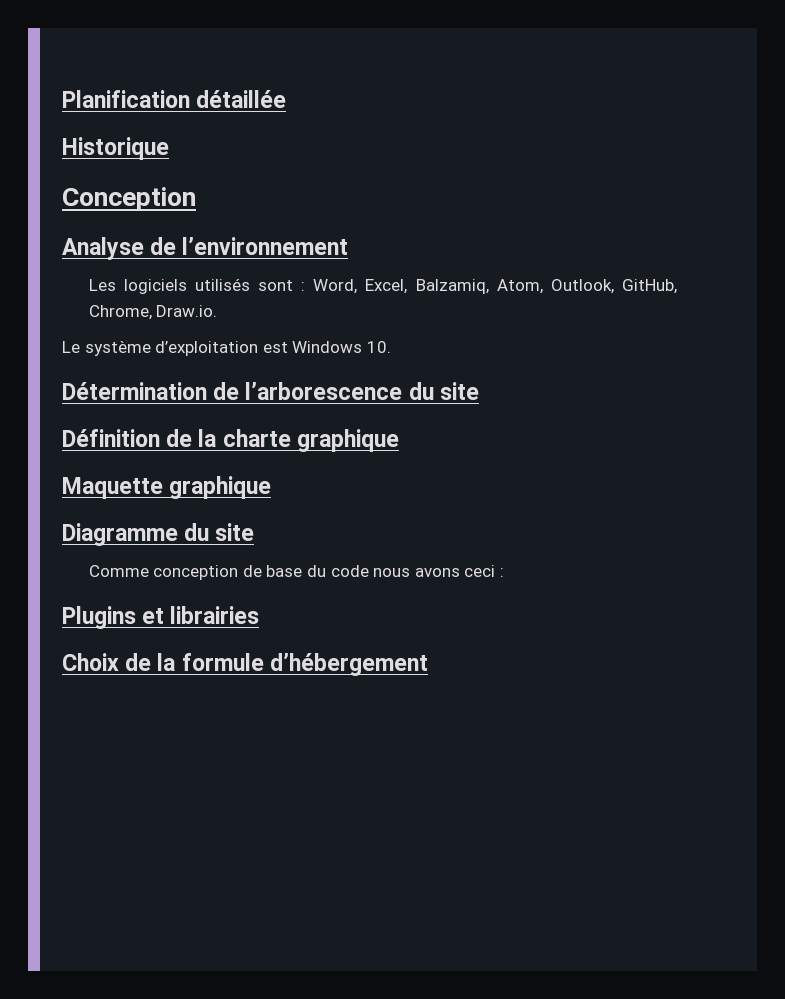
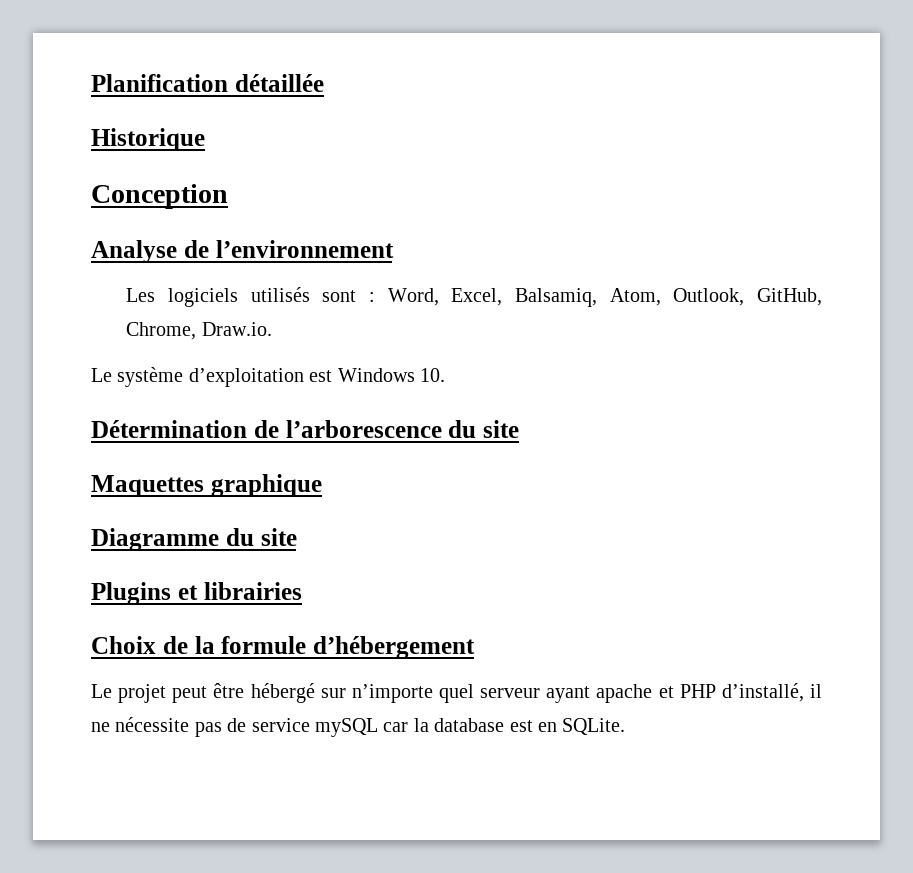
- Les logiciels utilisés sont : Word, Excel, Balzamiq, Atom, Outlook, GitHub, Chrome, Draw.io.
+ Les logiciels utilisés sont : Word, Excel, Balsamiq, Atom, Outlook, GitHub, Chrome, Draw.io.
- Définition de la charte graphique
- Maquette graphique
+ Maquettes graphique
  Diagramme du site
- Comme conception de base du code nous avons ceci :
+ Le projet peut être hébergé sur n’importe quel serveur ayant apache et PHP d’installé, il ne nécessite pas de service mySQL car la database est en SQLite.

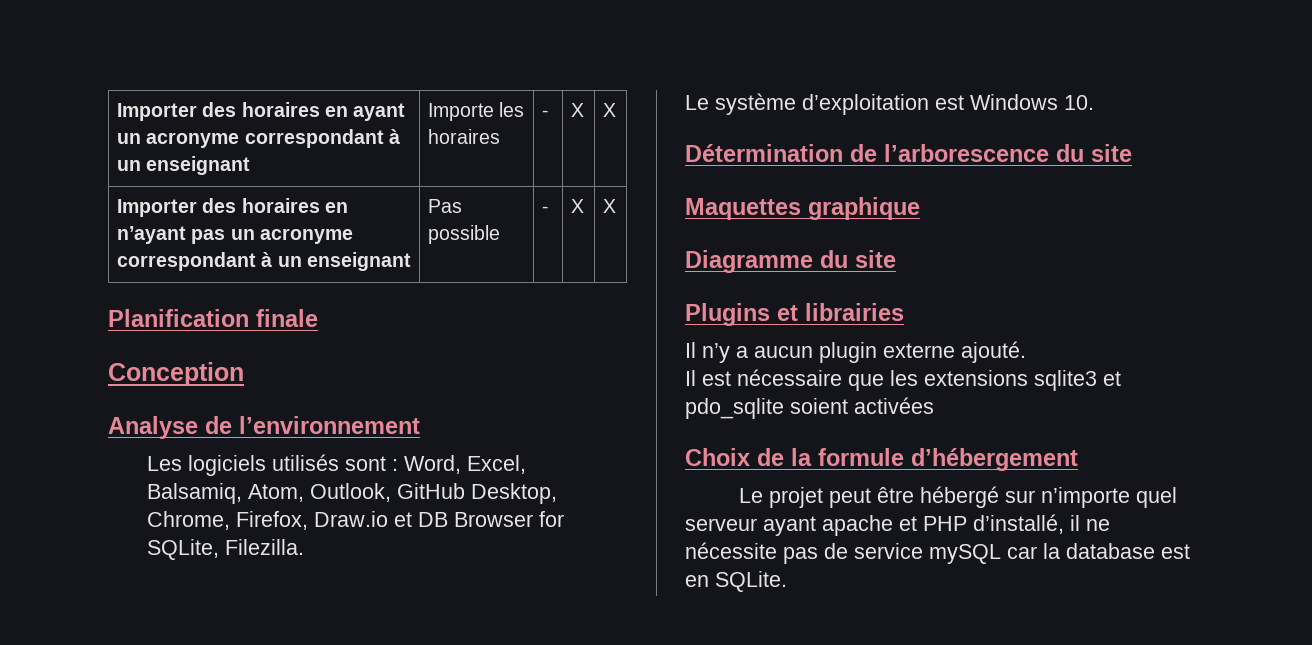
- Planification détaillée
- Historique
+ Importer des horaires en ayant un acronyme correspondant à un enseignant | Importe les horaires | - | X | X
+ Importer des horaires en n’ayant pas un acronyme correspondant à un enseignant | Pas possible | - | X | X
+ Planification finale
- Les logiciels utilisés sont : Word, Excel, Balsamiq, Atom, Outlook, GitHub, Chrome, Draw.io.
+ Les logiciels utilisés sont : Word, Excel, Balsamiq, Atom, Outlook, GitHub Desktop, Chrome, Firefox, Draw.io et DB Browser for SQLite, Filezilla.
+ Il n’y a aucun plugin externe ajouté.
+ Il est nécessaire que les extensions sqlite3 et pdo_sqlite soient activées

